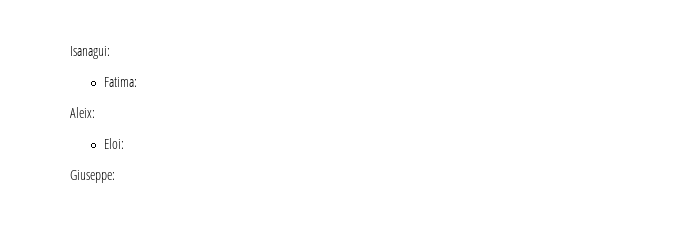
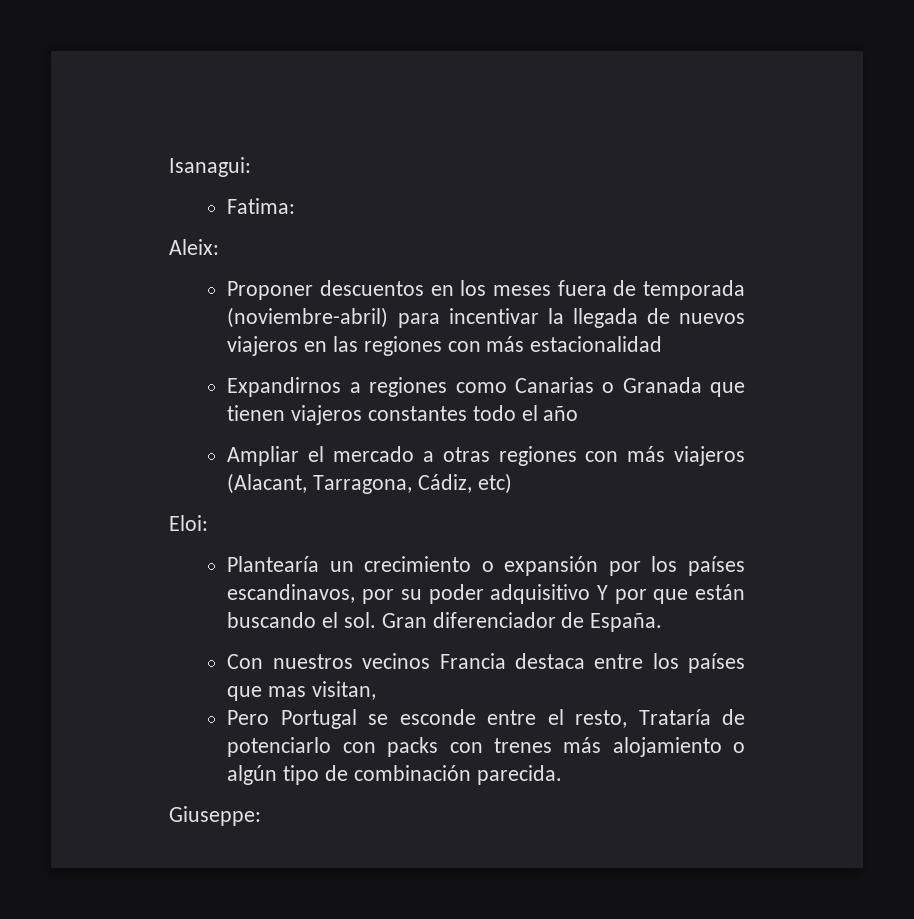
+ Proponer descuentos en los meses fuera de temporada (noviembre-abril) para incentivar la llegada de nuevos viajeros en las regiones con más estacionalidad
+ Expandirnos a regiones como Canarias o Granada que tienen viajeros constantes todo el año
+ Ampliar el mercado a otras regiones con más viajeros (Alacant, Tarragona, Cádiz, etc)
  Eloi:
+ Plantearía un crecimiento o expansión por los países escandinavos, por su poder adquisitivo Y por que están buscando el sol. Gran diferenciador de España.
+ Con nuestros vecinos Francia destaca entre los países que mas visitan,
+ Pero Portugal se esconde entre el resto, Trataría de potenciarlo con packs con trenes más alojamiento o algún tipo de combinación parecida.

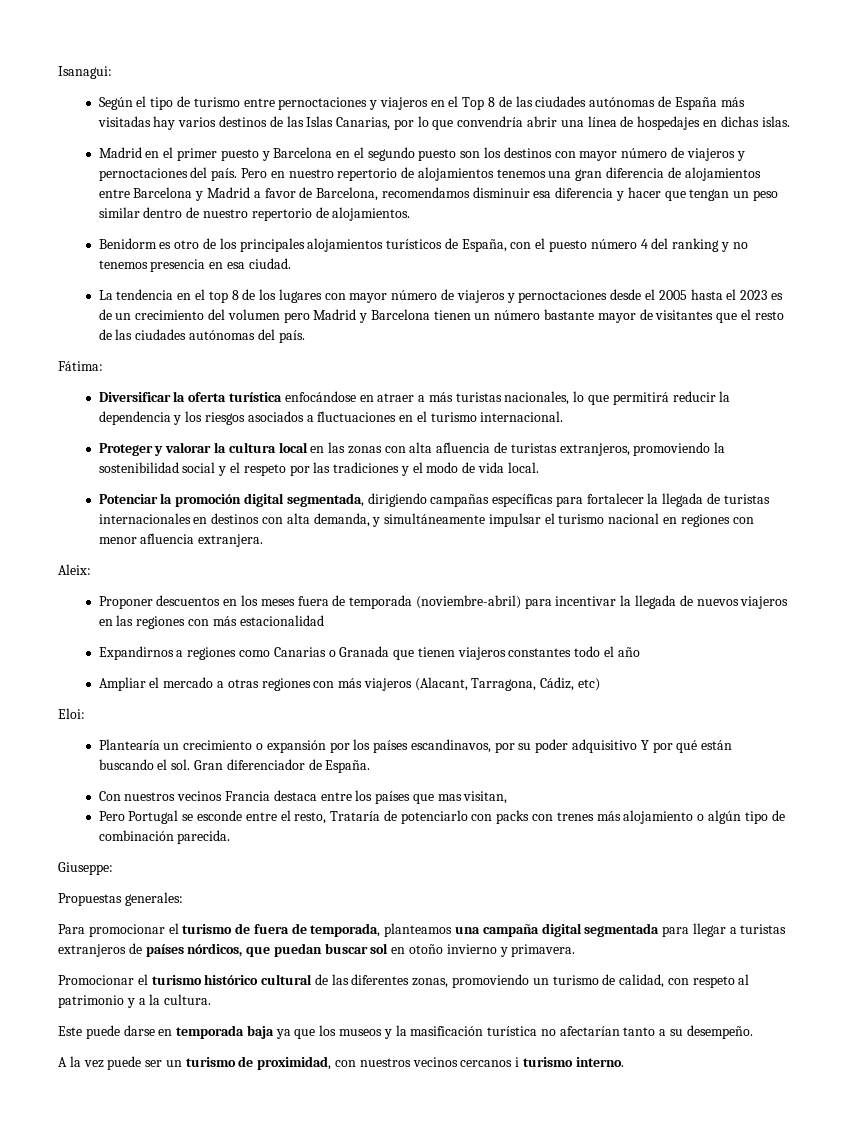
- Fatima:
+ Según el tipo de turismo entre pernoctaciones y viajeros en el Top 8 de las ciudades autónomas de España más visitadas hay varios destinos de las Islas Canarias, por lo que convendría abrir una línea de hospedajes en dichas islas.
+ Madrid en el primer puesto y Barcelona en el segundo puesto son los destinos con mayor número de viajeros y pernoctaciones del país. Pero en nuestro repertorio de alojamientos tenemos una gran diferencia de alojamientos entre Barcelona y Madrid a favor de Barcelona, recomendamos disminuir esa diferencia y hacer que tengan un peso similar dentro de nuestro repertorio de alojamientos.
+ Benidorm es otro de los principales alojamientos turísticos de España, con el puesto número 4 del ranking y no tenemos presencia en esa ciudad.
+ La tendencia en el top 8 de los lugares con mayor número de viajeros y pernoctaciones desde el 2005 hasta el 2023 es de un crecimiento del volumen pero Madrid y Barcelona tienen un número bastante mayor de visitantes que el resto de las ciudades autónomas del país.
+ Fátima:
+ Diversificar la oferta turística enfocándose en atraer a más turistas nacionales, lo que permitirá reducir la dependencia y los riesgos asociados a fluctuaciones en el turismo internacional.
+ Proteger y valorar la cultura local en las zonas con alta afluencia de turistas extranjeros, promoviendo la sostenibilidad social y el respeto por las tradiciones y el modo de vida local.
+ Potenciar la promoción digital segmentada, dirigiendo campañas específicas para fortalecer la llegada de turistas internacionales en destinos con alta demanda, y simultáneamente impulsar el turismo nacional en regiones con menor afluencia extranjera.
- Plantearía un crecimiento o expansión por los países escandinavos, por su poder adquisitivo Y por que están buscando el sol.
+ Plantearía un crecimiento o expansión por los países escandinavos, por su poder adquisitivo Y por qué están buscando el sol.
+ Propuestas generales:
+ Para promocionar el turismo de fuera de temporada, planteamos una campaña digital segmentada para llegar a turistas extranjeros de países nórdicos, que puedan buscar sol en otoño invierno y primavera.
+ Promocionar el turismo histórico cultural de las diferentes zonas, promoviendo un turismo de calidad, con respeto al patrimonio y a la cultura.
+ Este puede darse en temporada baja ya que los museos y la masificación turística no afectarían tanto a su desempeño.
+ A la vez puede ser un turismo de proximidad, con nuestros vecinos cercanos i turismo interno.

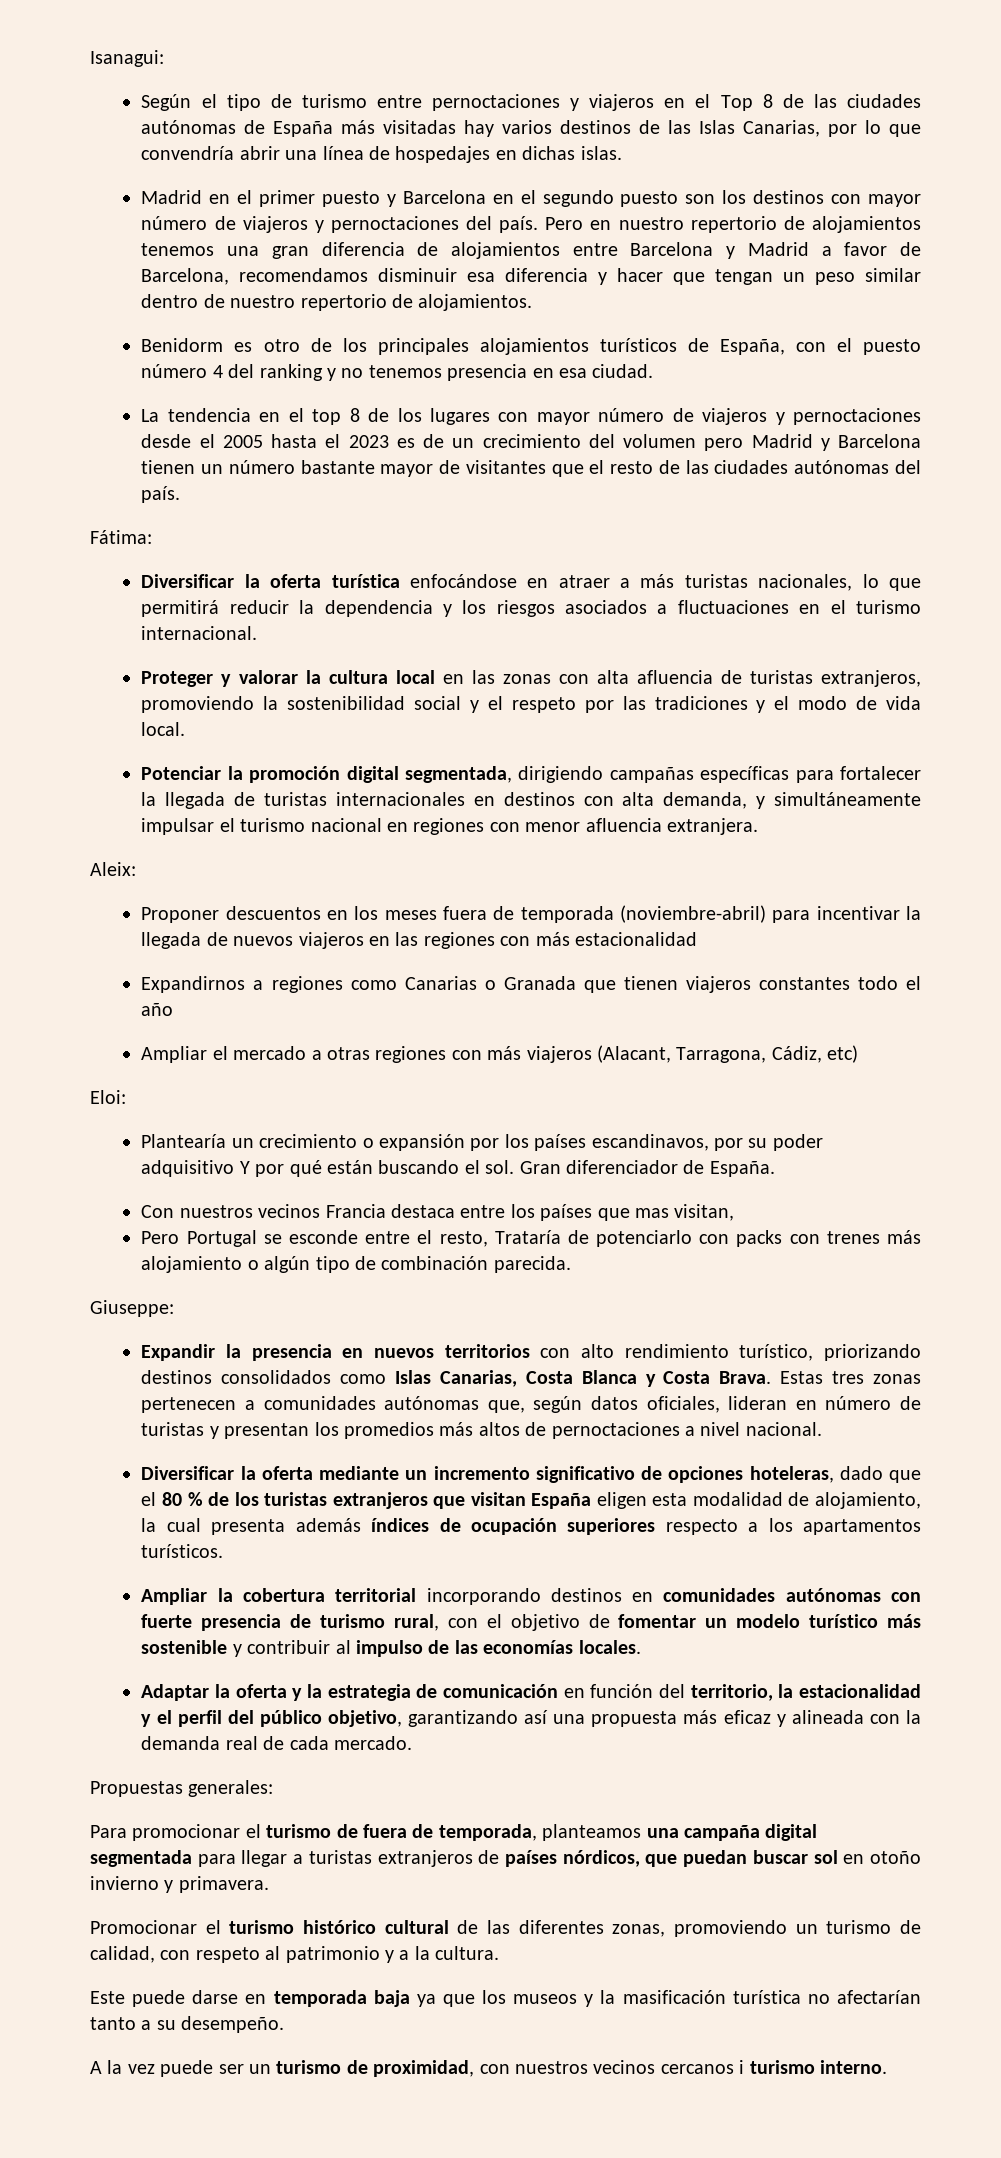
+ Expandir la presencia en nuevos territorios con alto rendimiento turístico, priorizando destinos consolidados como Islas Canarias, Costa Blanca y Costa Brava. Estas tres zonas pertenecen a comunidades autónomas que, según datos oficiales, lideran en número de turistas y presentan los promedios más altos de pernoctaciones a nivel nacional.
+ Diversificar la oferta mediante un incremento significativo de opciones hoteleras, dado que el 80 % de los turistas extranjeros que visitan España eligen esta modalidad de alojamiento, la cual presenta además índices de ocupación superiores respecto a los apartamentos turísticos.
+ Ampliar la cobertura territorial incorporando destinos en comunidades autónomas con fuerte presencia de turismo rural, con el objetivo de fomentar un modelo turístico más sostenible y contribuir al impulso de las economías locales.
+ Adaptar la oferta y la estrategia de comunicación en función del territorio, la estacionalidad y el perfil del público objetivo, garantizando así una propuesta más eficaz y alineada con la demanda real de cada mercado.

